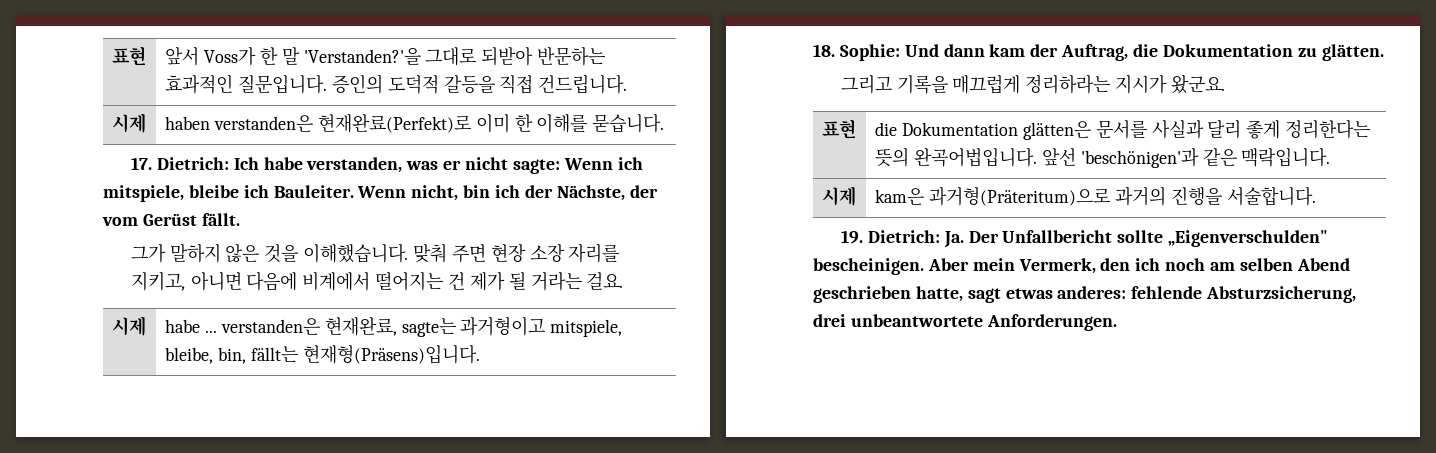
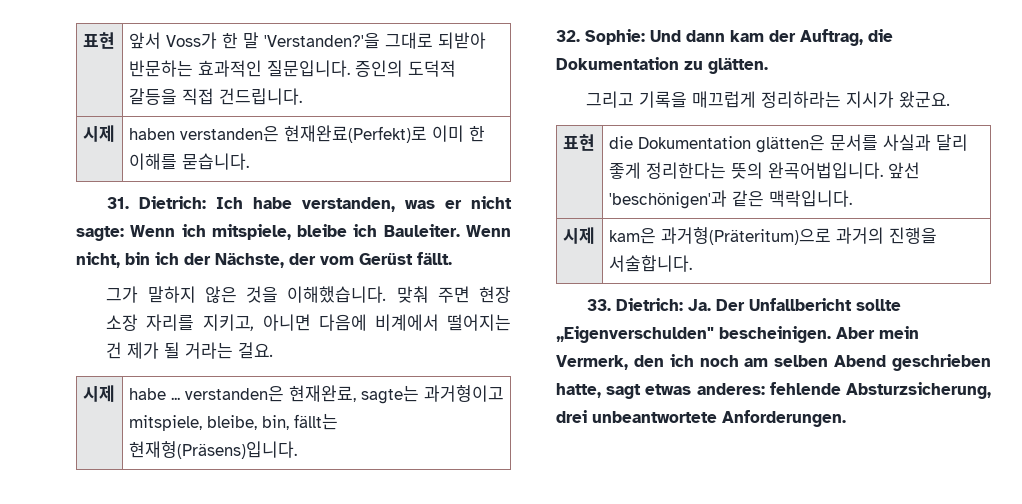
- 17. Dietrich: Ich habe verstanden, was er nicht sagte: Wenn ich mitspiele, bleibe ich Bauleiter.
+ 31. Dietrich: Ich habe verstanden, was er nicht sagte: Wenn ich mitspiele, bleibe ich Bauleiter.
- 18. Sophie: Und dann kam der Auftrag, die Dokumentation zu glätten.
+ 32. Sophie: Und dann kam der Auftrag, die Dokumentation zu glätten.
- 19. Dietrich: Ja. Der Unfallbericht sollte „Eigenverschulden" bescheinigen.
+ 33. Dietrich: Ja. Der Unfallbericht sollte „Eigenverschulden" bescheinigen.

